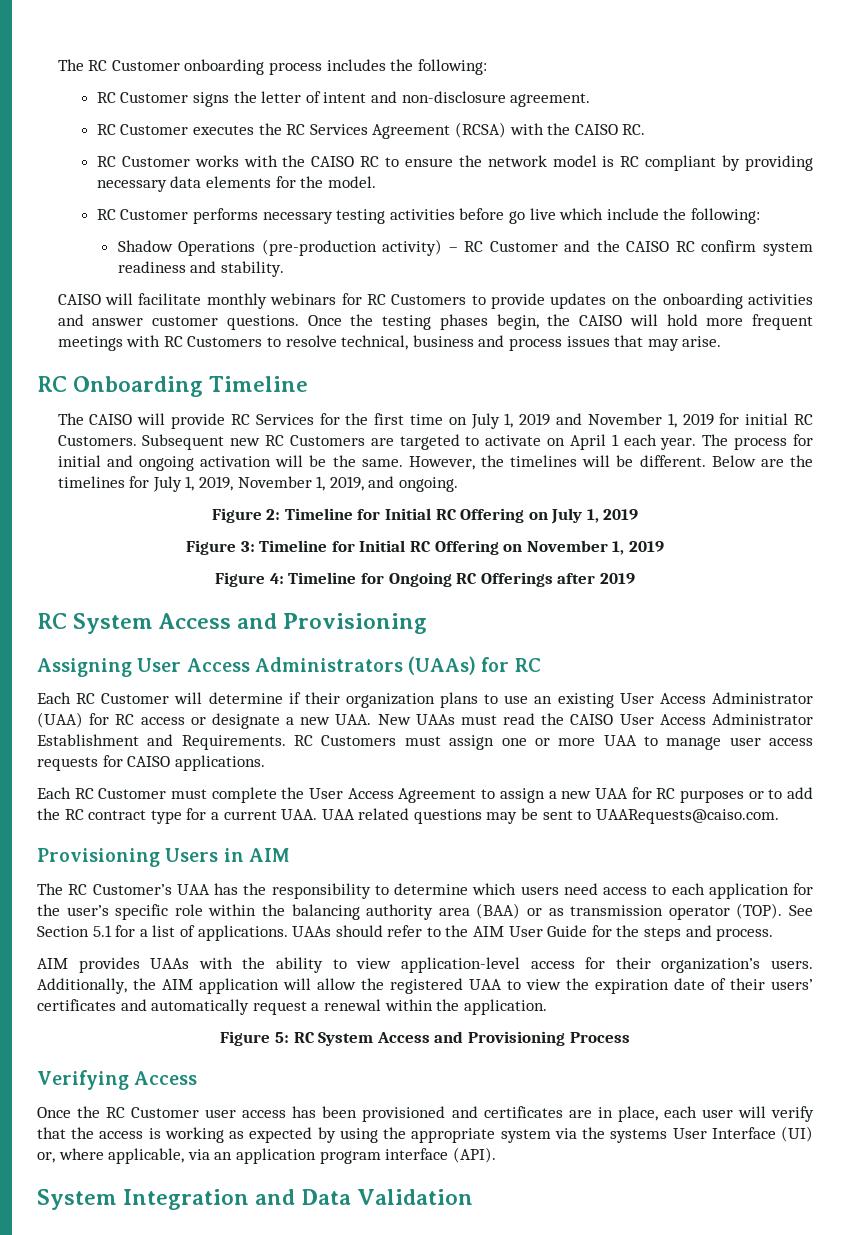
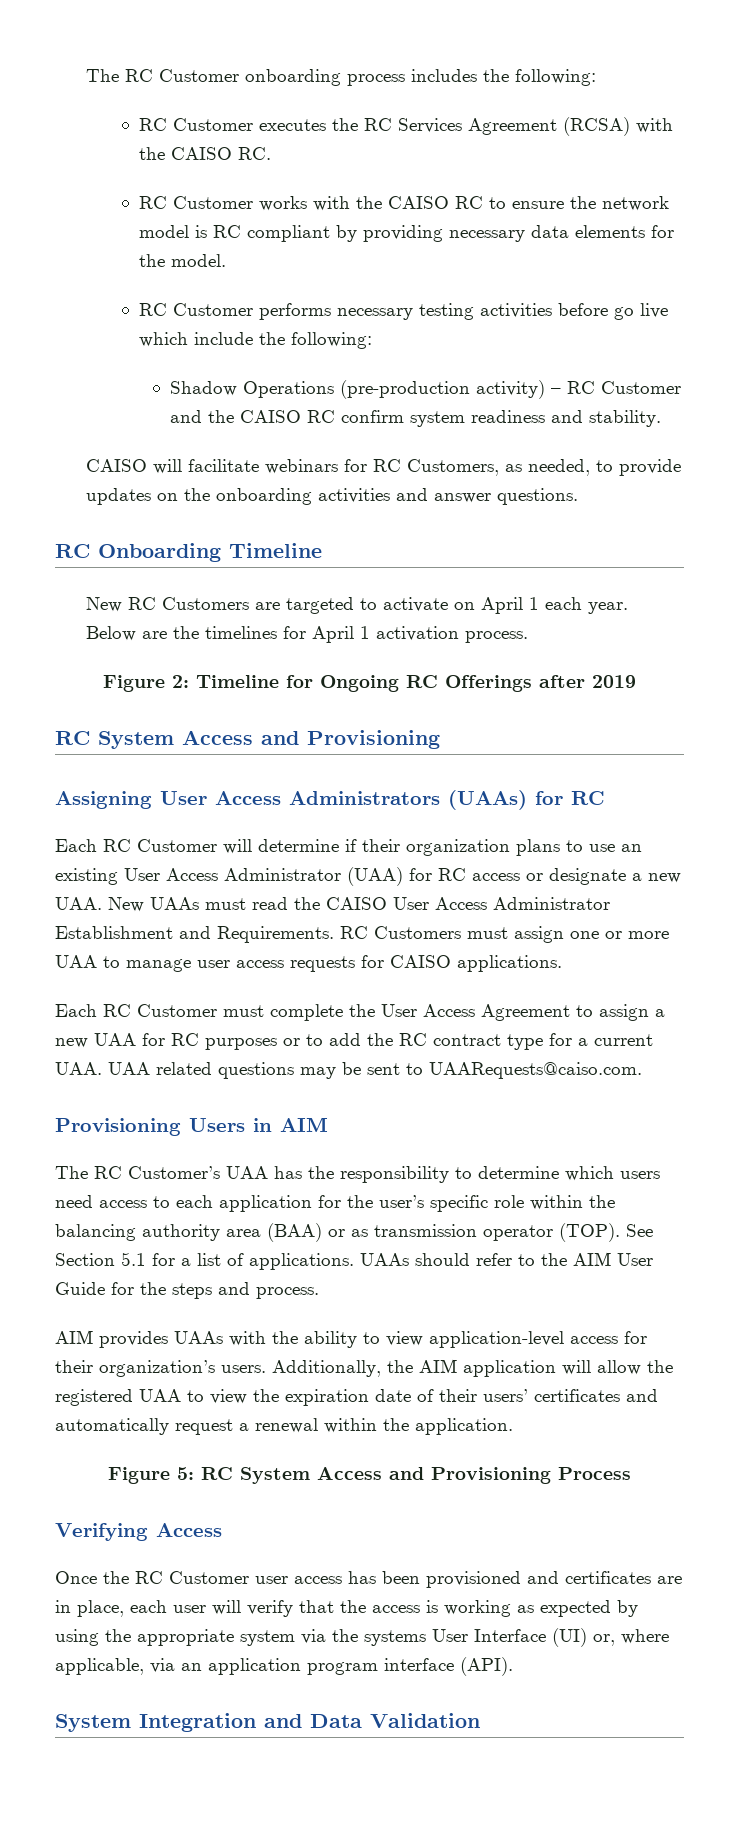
- RC Customer signs the letter of intent and non-disclosure agreement.
- CAISO will facilitate monthly webinars for RC Customers to provide updates on the onboarding activities and answer customer questions. Once the testing phases begin, the CAISO will hold more frequent meetings with RC Customers to resolve technical, business and process issues that may arise.
+ CAISO will facilitate webinars for RC Customers, as needed, to provide updates on the onboarding activities and answer questions.
  RC Onboarding Timeline
- The CAISO will provide RC Services for the first time on July 1, 2019 and November 1, 2019 for initial RC Customers. Subsequent new RC Customers are targeted to activate on April 1 each year.
+ New RC Customers are targeted to activate on April 1 each year.
- The process for initial and ongoing activation will be the same. However, the timelines will be different.
- Below are the timelines for July 1, 2019, November 1, 2019, and ongoing.
- Figure 2: Timeline for Initial RC Offering on July 1, 2019
- Figure 3: Timeline for Initial RC Offering on November 1, 2019
- Figure 4: Timeline for Ongoing RC Offerings after 2019
+ Below are the timelines for April 1 activation process.
+ Figure 2: Timeline for Ongoing RC Offerings after 2019

